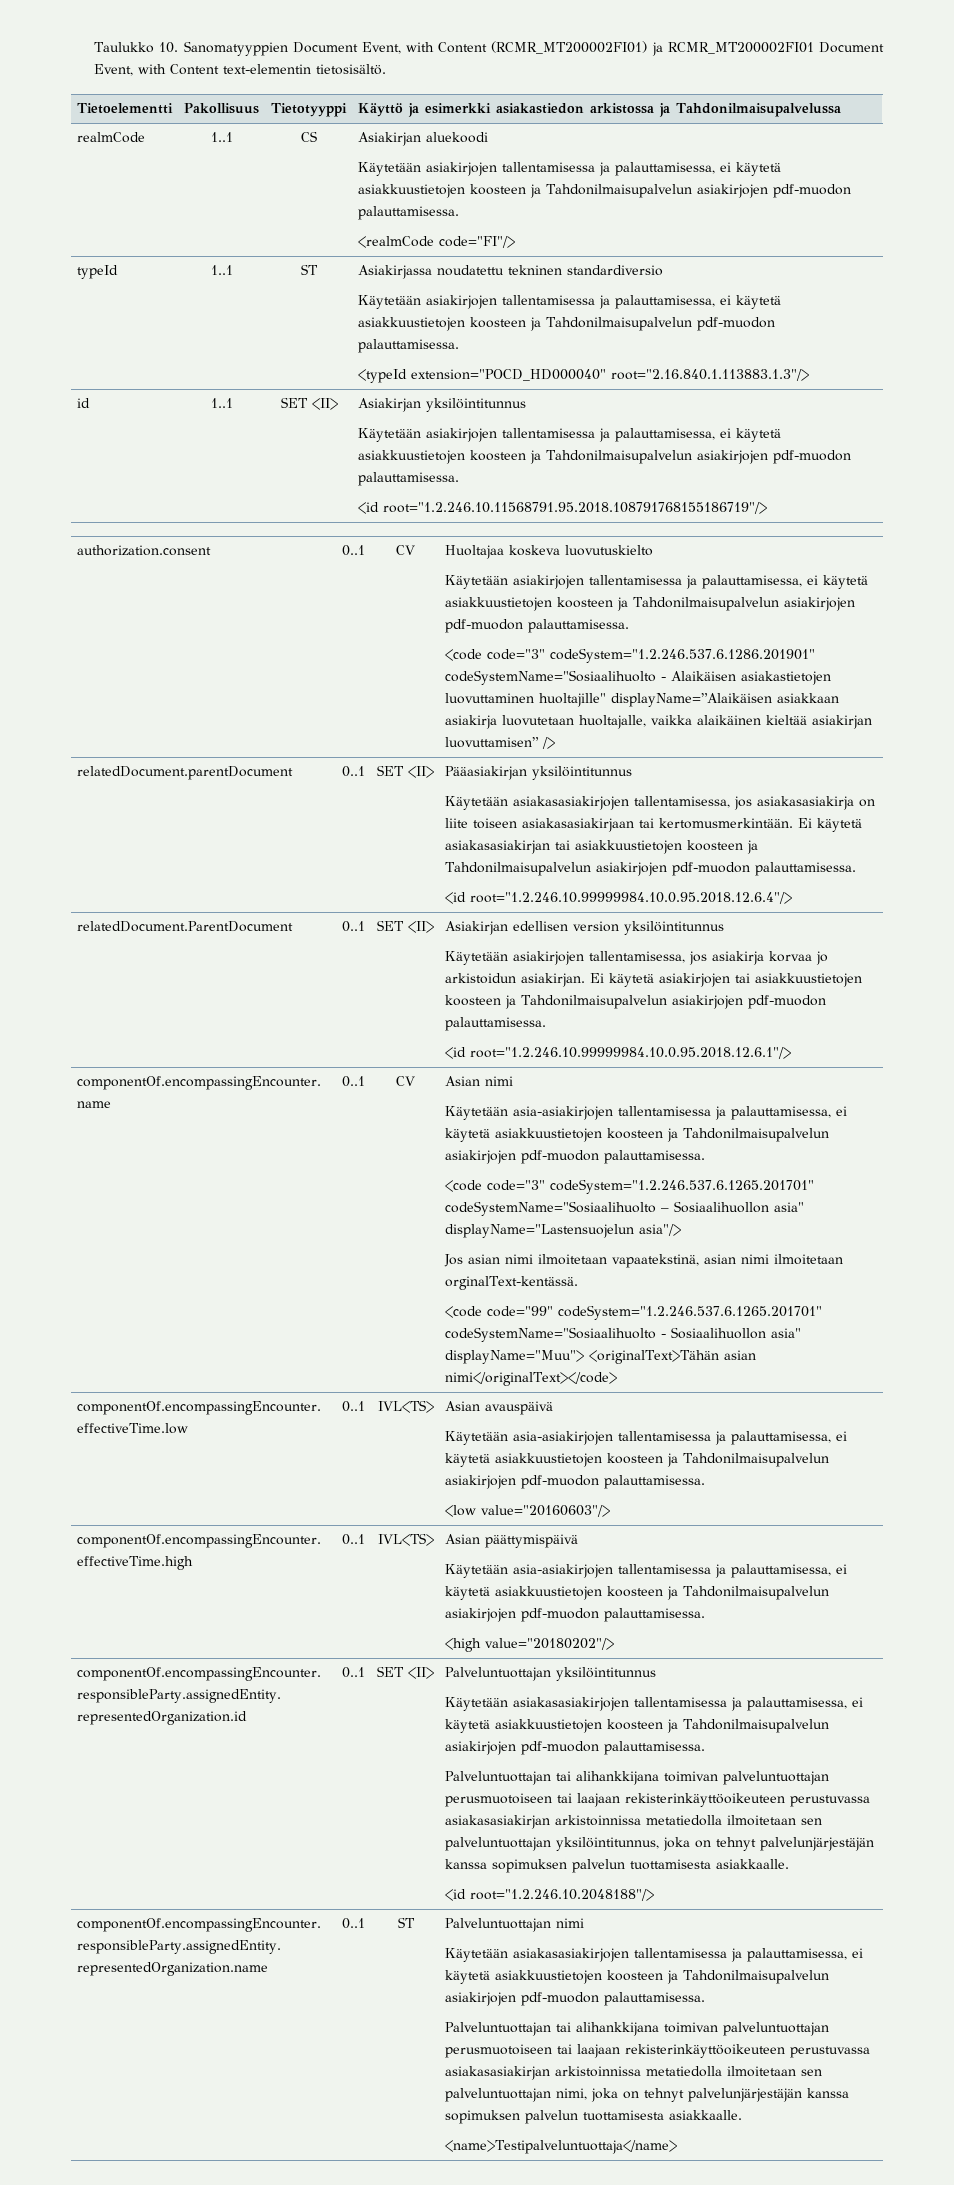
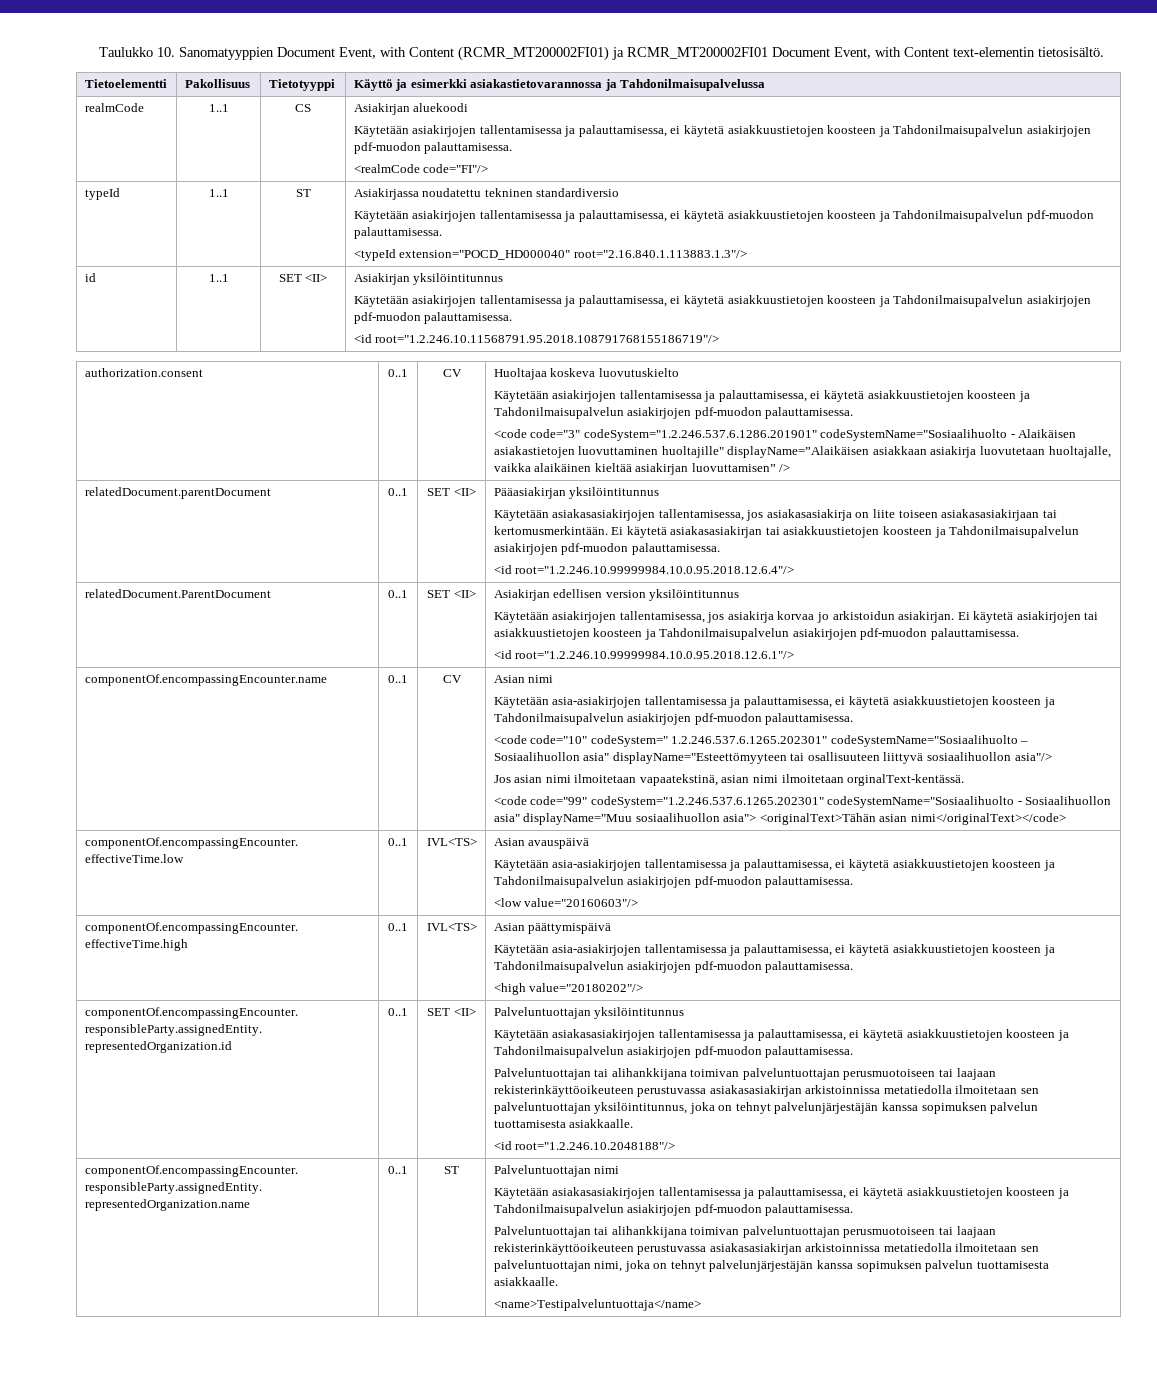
- Tietoelementti | Pakollisuus | Tietotyyppi | Käyttö ja esimerkki asiakastiedon arkistossa ja Tahdonilmaisupalvelussa
+ Tietoelementti | Pakollisuus | Tietotyyppi | Käyttö ja esimerkki asiakastietovarannossa ja Tahdonilmaisupalvelussa
- <code code="3" codeSystem="1.2.246.537.6.1265.201701" codeSystemName="Sosiaalihuolto – Sosiaalihuollon asia" displayName="Lastensuojelun asia"/>
+ <code code="10" codeSystem=" 1.2.246.537.6.1265.202301" codeSystemName="Sosiaalihuolto – Sosiaalihuollon asia" displayName="Esteettömyyteen tai osallisuuteen liittyvä sosiaalihuollon asia"/>
- <code code="99" codeSystem="1.2.246.537.6.1265.201701" codeSystemName="Sosiaalihuolto - Sosiaalihuollon asia" displayName="Muu"> <originalText>Tähän asian nimi</originalText></code>
+ <code code="99" codeSystem="1.2.246.537.6.1265.202301" codeSystemName="Sosiaalihuolto - Sosiaalihuollon asia" displayName="Muu sosiaalihuollon asia"> <originalText>Tähän asian nimi</originalText></code>

